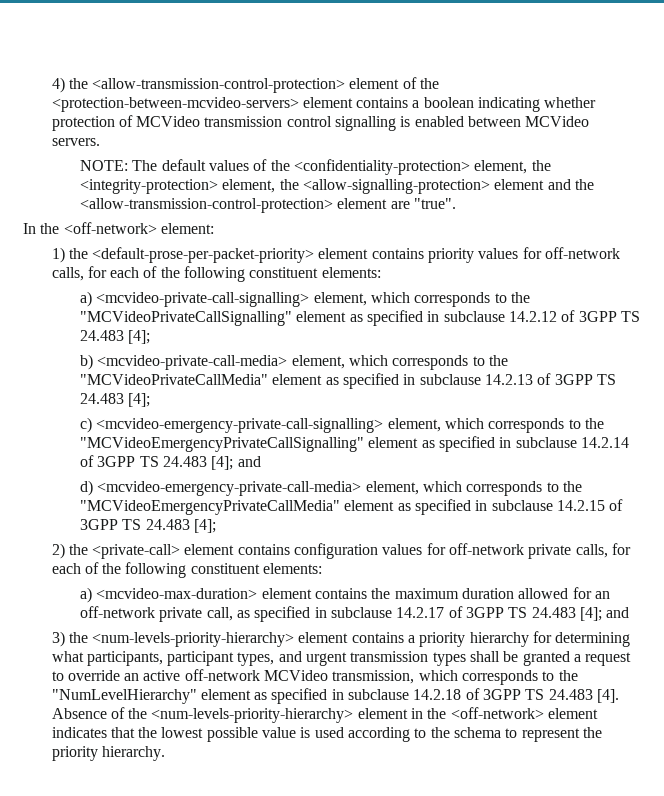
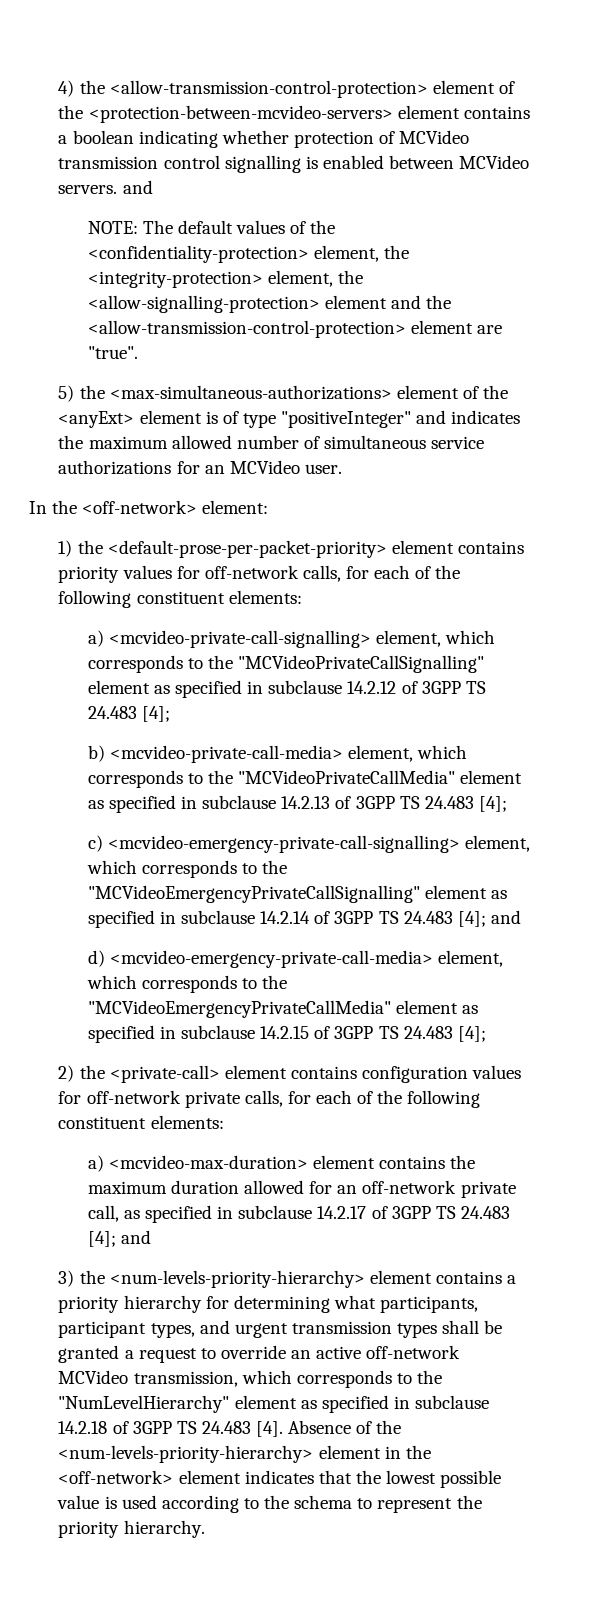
- 4) the <allow-transmission-control-protection> element of the <protection-between-mcvideo-servers> element contains a boolean indicating whether protection of MCVideo transmission control signalling is enabled between MCVideo servers.
+ 4) the <allow-transmission-control-protection> element of the <protection-between-mcvideo-servers> element contains a boolean indicating whether protection of MCVideo transmission control signalling is enabled between MCVideo servers. and
+ 5) the <max-simultaneous-authorizations> element of the <anyExt> element is of type "positiveInteger" and indicates the maximum allowed number of simultaneous service authorizations for an MCVideo user.

